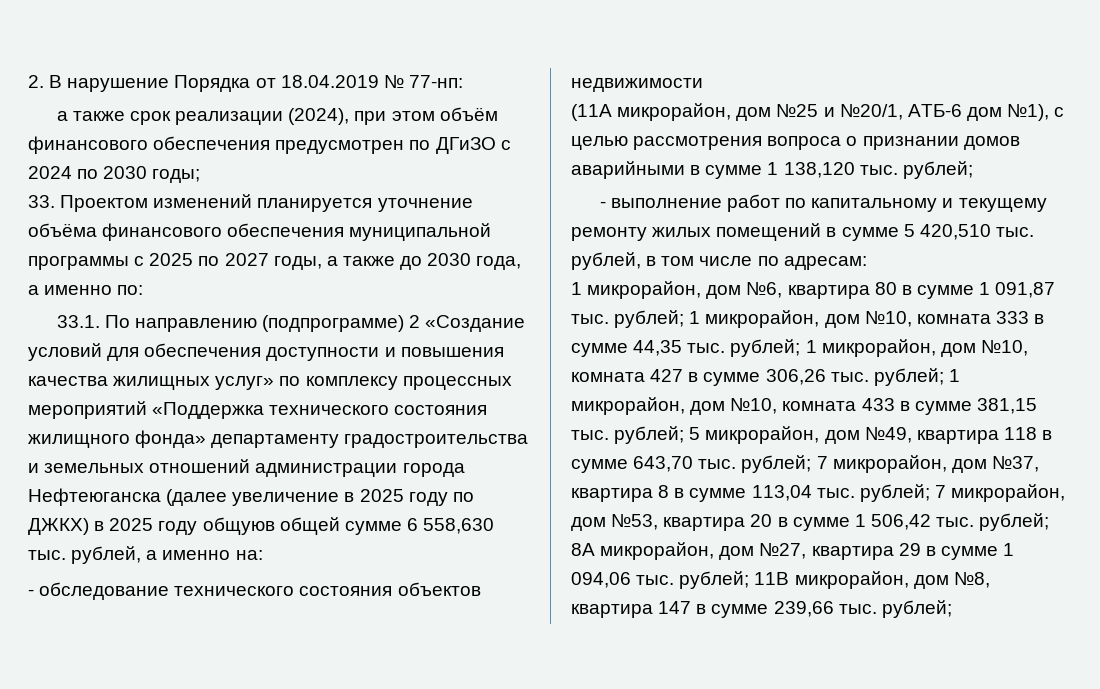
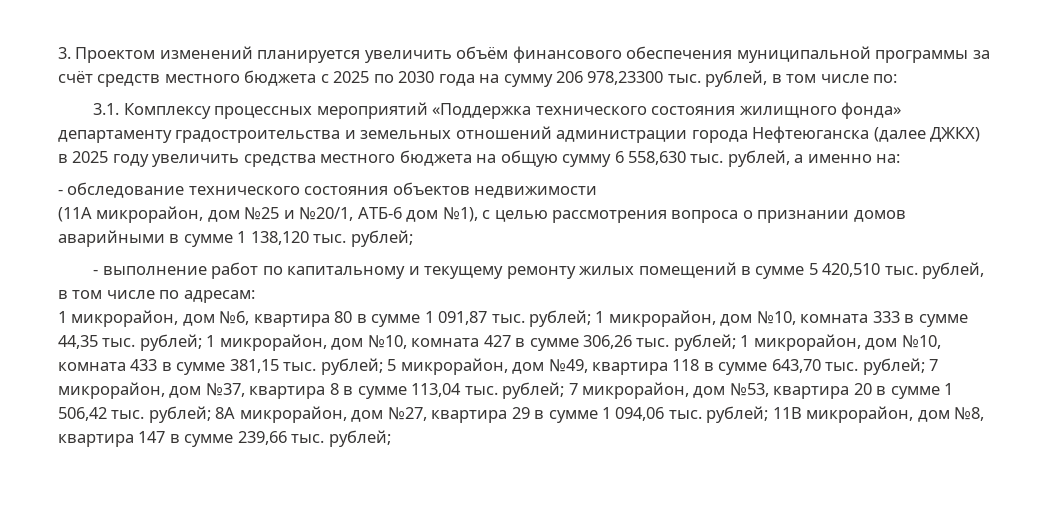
- 2. В нарушение Порядка от 18.04.2019 № 77-нп:
- а также срок реализации (2024), при этом объём финансового обеспечения предусмотрен по ДГиЗО с 2024 по 2030 годы;
- 33. Проектом изменений планируется уточнение объёма финансового обеспечения муниципальной программы с 2025 по 2027 годы, а также до 2030 года, а именно по:
- 33.1. По направлению (подпрограмме) 2 «Создание условий для обеспечения доступности и повышения качества жилищных услуг» по комплексу процессных мероприятий «Поддержка технического состояния жилищного фонда» департаменту градостроительства и земельных отношений администрации города Нефтеюганска (далее увеличение в 2025 году по ДЖКХ) в 2025 году общуюв общей сумме 6 558,630 тыс. рублей, а именно на:
+ 3. Проектом изменений планируется увеличить объём финансового обеспечения муниципальной программы за счёт средств местного бюджета с 2025 по 2030 года на сумму 206 978,23300 тыс. рублей, в том числе по:
+ 3.1. Комплексу процессных мероприятий «Поддержка технического состояния жилищного фонда» департаменту градостроительства и земельных отношений администрации города Нефтеюганска (далее ДЖКХ) в 2025 году увеличить средства местного бюджета на общую сумму 6 558,630 тыс. рублей, а именно на:

